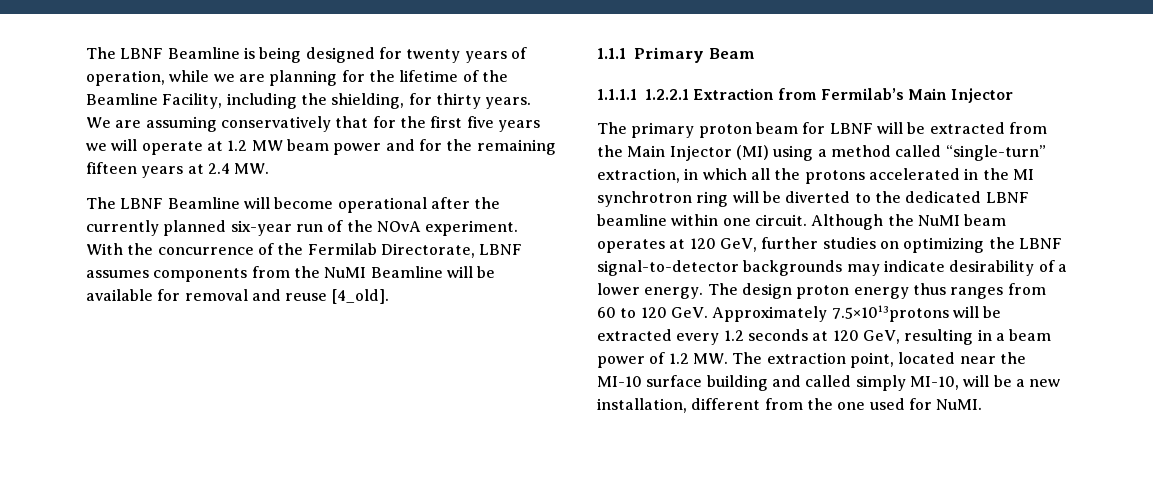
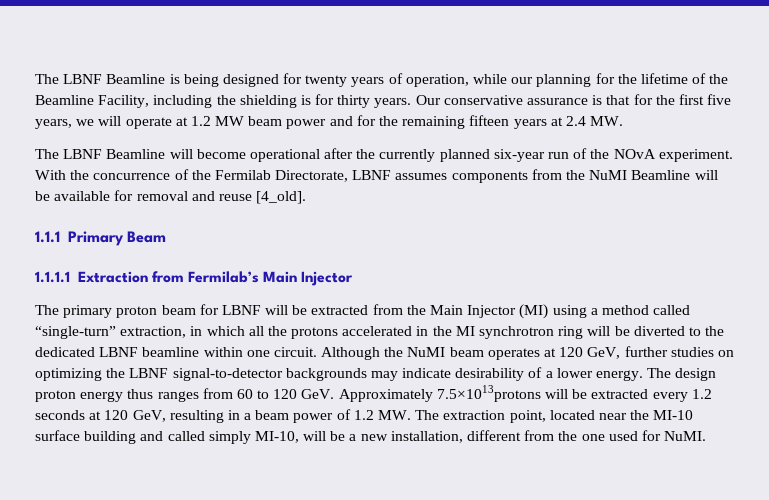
- The LBNF Beamline is being designed for twenty years of operation, while we are planning for the lifetime of the Beamline Facility, including the shielding, for thirty years.
+ The LBNF Beamline is being designed for twenty years of operation, while our planning for the lifetime of the Beamline Facility, including the shielding is for thirty years.
- We are assuming conservatively that for the first five years we will operate at 1.2 MW beam power and for the remaining fifteen years at 2.4 MW.
+ Our conservative assurance is that for the first five years, we will operate at 1.2 MW beam power and for the remaining fifteen years at 2.4 MW.
- 1.1.1.1 1.2.2.1 Extraction from Fermilab’s Main Injector
+ 1.1.1.1 Extraction from Fermilab’s Main Injector

